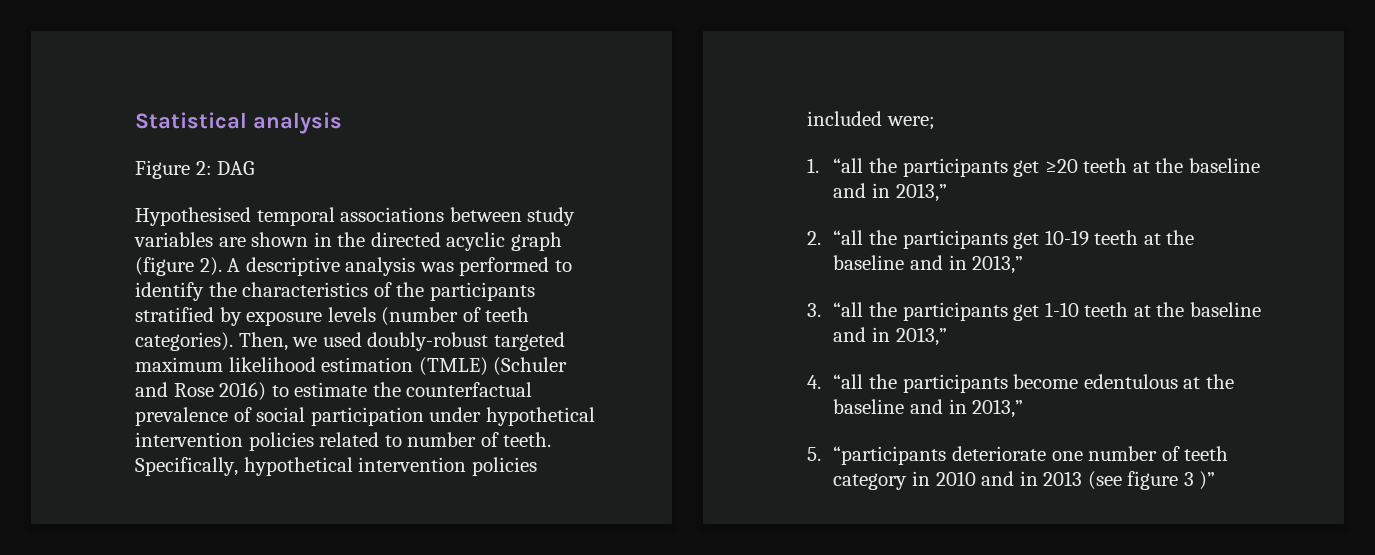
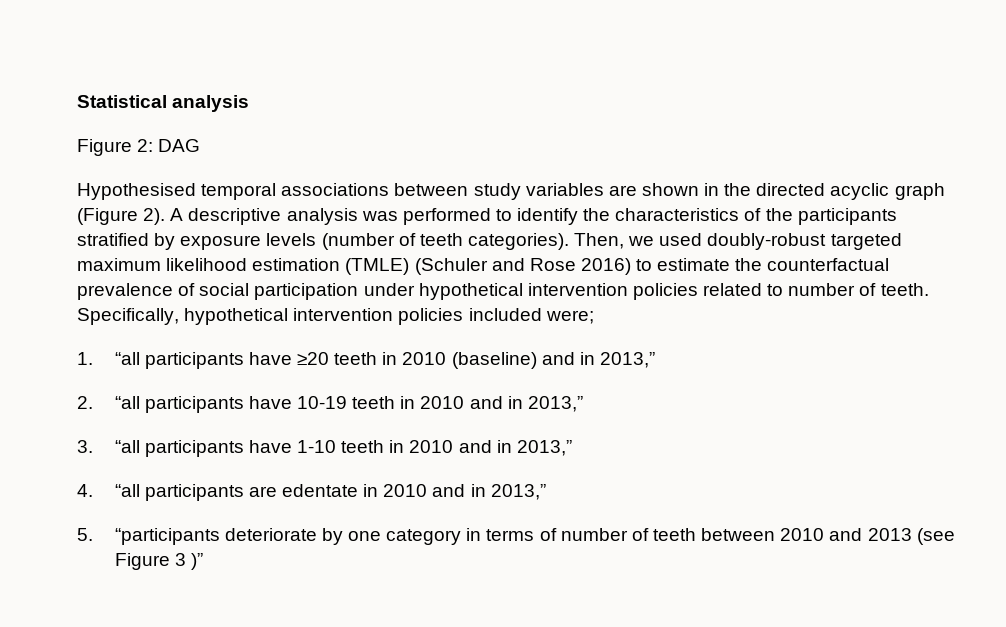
- Hypothesised temporal associations between study variables are shown in the directed acyclic graph (figure 2).
+ Hypothesised temporal associations between study variables are shown in the directed acyclic graph (Figure 2).
- 1. “all the participants get ≥20 teeth at the baseline and in 2013,”
+ 1. “all participants have ≥20 teeth in 2010 (baseline) and in 2013,”
- 2. “all the participants get 10-19 teeth at the baseline and in 2013,”
+ 2. “all participants have 10-19 teeth in 2010 and in 2013,”
- 3. “all the participants get 1-10 teeth at the baseline and in 2013,”
+ 3. “all participants have 1-10 teeth in 2010 and in 2013,”
- 4. “all the participants become edentulous at the baseline and in 2013,”
+ 4. “all participants are edentate in 2010 and in 2013,”
- 5. “participants deteriorate one number of teeth category in 2010 and in 2013 (see figure 3 )”
+ 5. “participants deteriorate by one category in terms of number of teeth between 2010 and 2013 (see Figure 3 )”

